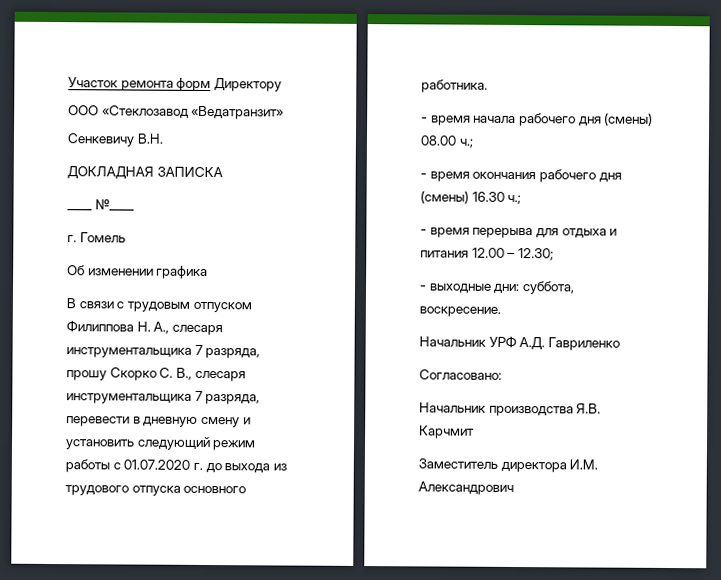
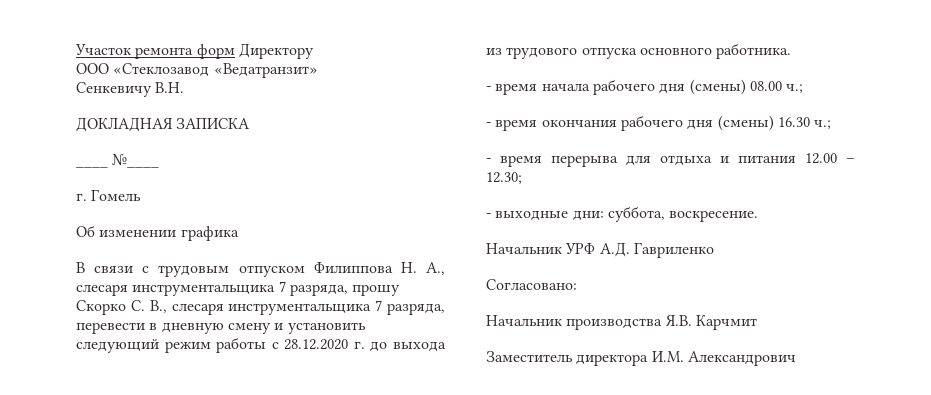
- В связи с трудовым отпуском Филиппова Н. А., слесаря инструментальщика 7 разряда, прошу Скорко С. В., слесаря инструментальщика 7 разряда, перевести в дневную смену и установить следующий режим работы с 01.07.2020 г. до выхода из трудового отпуска основного работника.
+ В связи с трудовым отпуском Филиппова Н. А., слесаря инструментальщика 7 разряда, прошу Скорко С. В., слесаря инструментальщика 7 разряда, перевести в дневную смену и установить следующий режим работы с 28.12.2020 г. до выхода из трудового отпуска основного работника.

